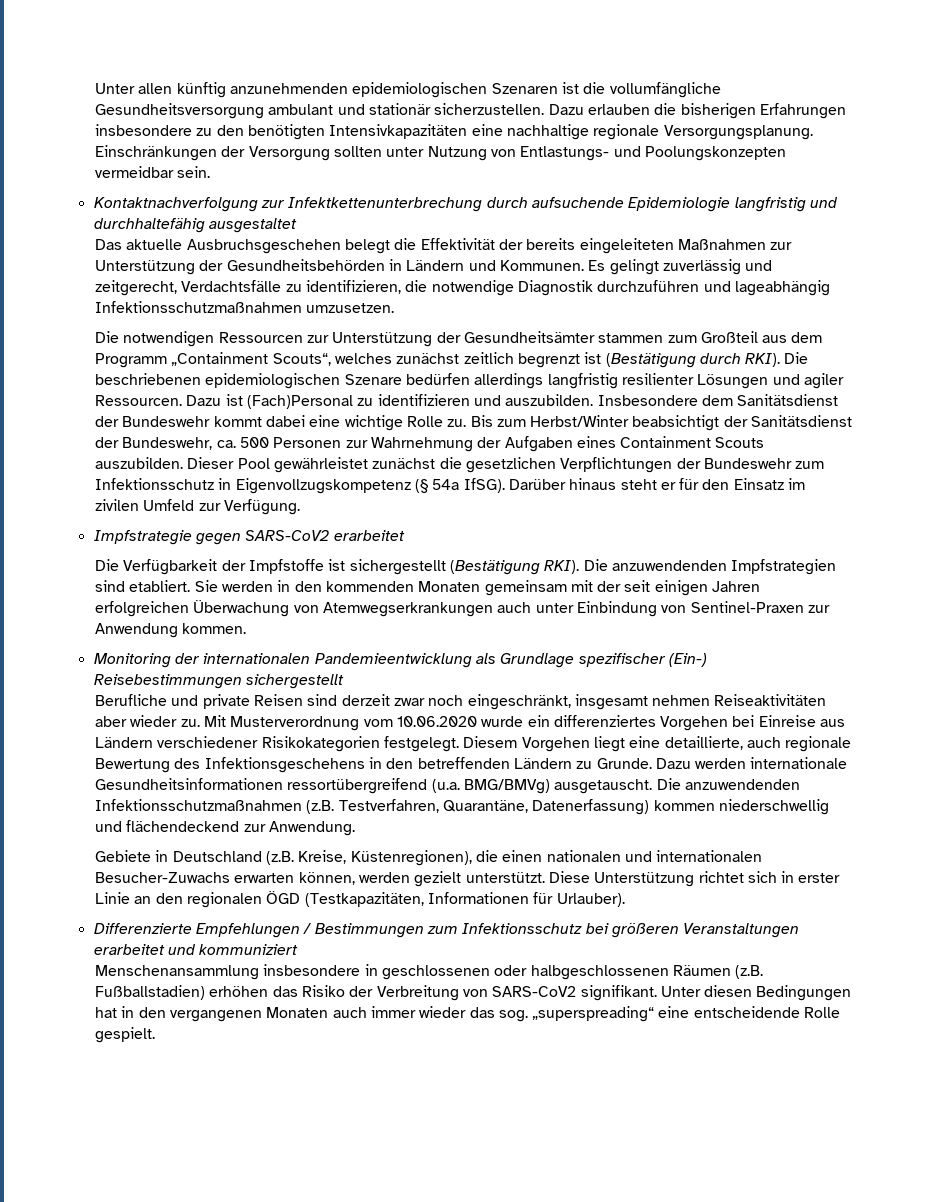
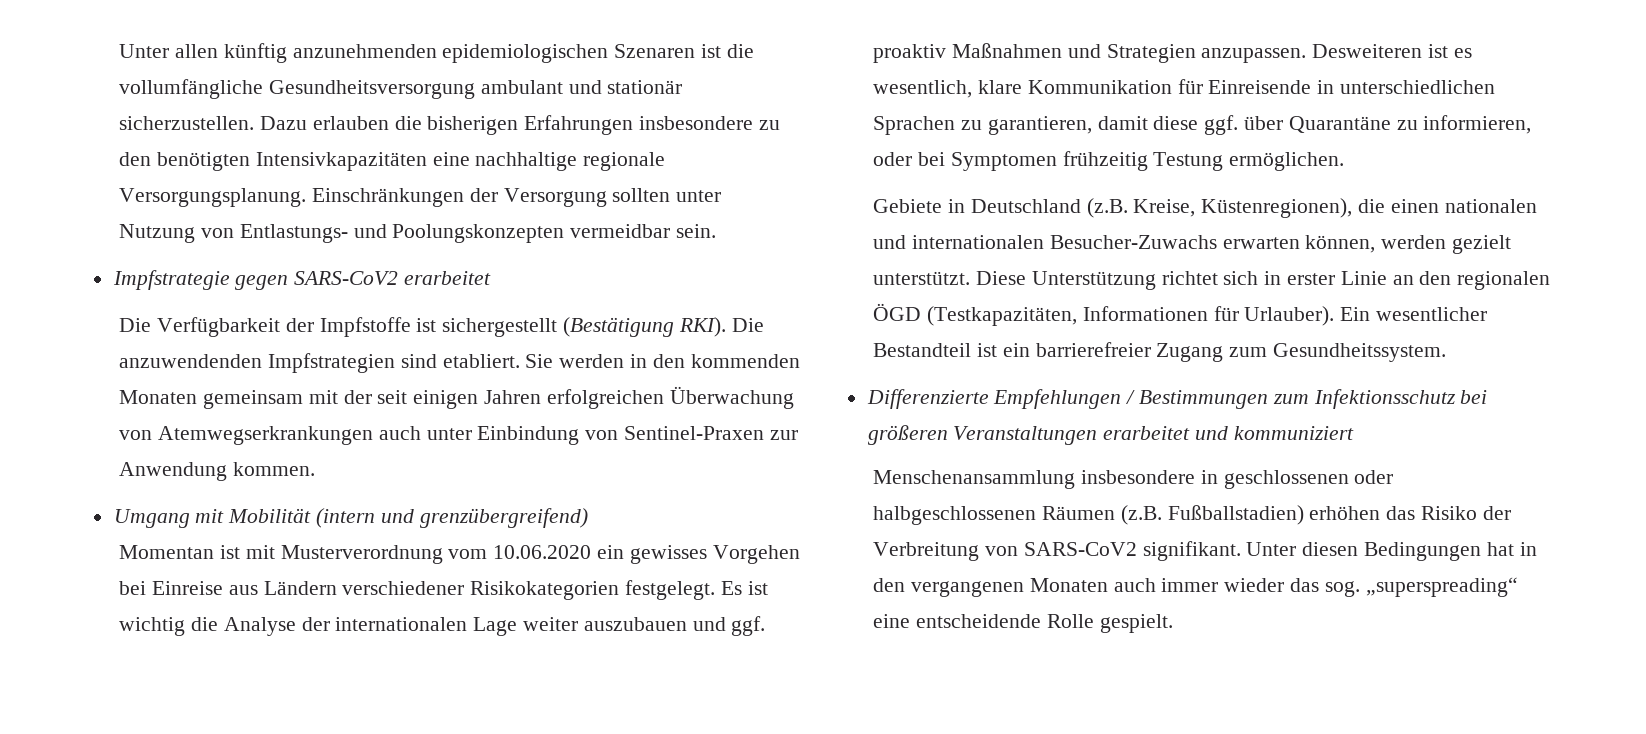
- Kontaktnachverfolgung zur Infektkettenunterbrechung durch aufsuchende Epidemiologie langfristig und durchhaltefähig ausgestaltet
- Das aktuelle Ausbruchsgeschehen belegt die Effektivität der bereits eingeleiteten Maßnahmen zur Unterstützung der Gesundheitsbehörden in Ländern und Kommunen. Es gelingt zuverlässig und zeitgerecht, Verdachtsfälle zu identifizieren, die notwendige Diagnostik durchzuführen und lageabhängig Infektionsschutzmaßnahmen umzusetzen.
- Die notwendigen Ressourcen zur Unterstützung der Gesundheitsämter stammen zum Großteil aus dem Programm „Containment Scouts“, welches zunächst zeitlich begrenzt ist (Bestätigung durch RKI). Die beschriebenen epidemiologischen Szenare bedürfen allerdings langfristig resilienter Lösungen und agiler Ressourcen. Dazu ist (Fach)Personal zu identifizieren und auszubilden. Insbesondere dem Sanitätsdienst der Bundeswehr kommt dabei eine wichtige Rolle zu. Bis zum Herbst/Winter beabsichtigt der Sanitätsdienst der Bundeswehr, ca. 500 Personen zur Wahrnehmung der Aufgaben eines Containment Scouts auszubilden. Dieser Pool gewährleistet zunächst die gesetzlichen Verpflichtungen der Bundeswehr zum Infektionsschutz in Eigenvollzugskompetenz (§ 54a IfSG). Darüber hinaus steht er für den Einsatz im zivilen Umfeld zur Verfügung.
- Monitoring der internationalen Pandemieentwicklung als Grundlage spezifischer (Ein-) Reisebestimmungen sichergestellt
- Berufliche und private Reisen sind derzeit zwar noch eingeschränkt, insgesamt nehmen Reiseaktivitäten aber wieder zu. Mit Musterverordnung vom 10.06.2020 wurde ein differenziertes Vorgehen bei Einreise aus Ländern verschiedener Risikokategorien festgelegt.
+ Umgang mit Mobilität (intern und grenzübergreifend)
+ Momentan ist mit Musterverordnung vom 10.06.2020 ein gewisses Vorgehen bei Einreise aus Ländern verschiedener Risikokategorien festgelegt.
- Diesem Vorgehen liegt eine detaillierte, auch regionale Bewertung des Infektionsgeschehens in den betreffenden Ländern zu Grunde. Dazu werden internationale Gesundheitsinformationen ressortübergreifend (u.a. BMG/BMVg) ausgetauscht. Die anzuwendenden Infektionsschutzmaßnahmen (z.B. Testverfahren, Quarantäne, Datenerfassung) kommen niederschwellig und flächendeckend zur Anwendung.
+ Es ist wichtig die Analyse der internationalen Lage weiter auszubauen und ggf. proaktiv Maßnahmen und Strategien anzupassen. Desweiteren ist es wesentlich, klare Kommunikation für Einreisende in unterschiedlichen Sprachen zu garantieren, damit diese ggf. über Quarantäne zu informieren, oder bei Symptomen frühzeitig Testung ermöglichen.
+ Ein wesentlicher Bestandteil ist ein barrierefreier Zugang zum Gesundheitssystem.

